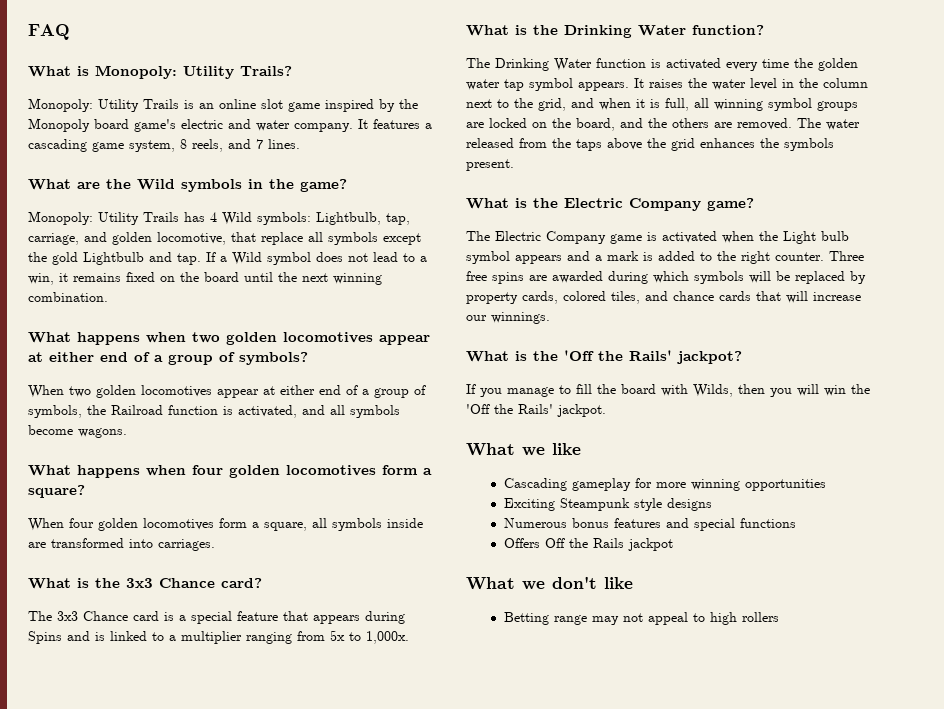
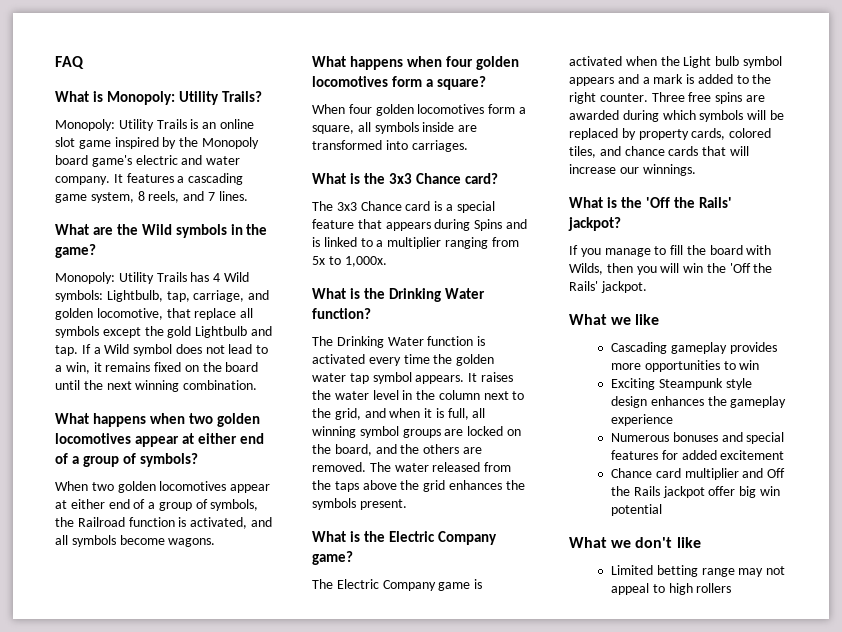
- Cascading gameplay for more winning opportunities
+ Cascading gameplay provides more opportunities to win
- Exciting Steampunk style designs
- Numerous bonus features and special functions
- Offers Off the Rails jackpot
+ Exciting Steampunk style design enhances the gameplay experience
+ Numerous bonuses and special features for added excitement
+ Chance card multiplier and Off the Rails jackpot offer big win potential
- Betting range may not appeal to high rollers
+ Limited betting range may not appeal to high rollers

